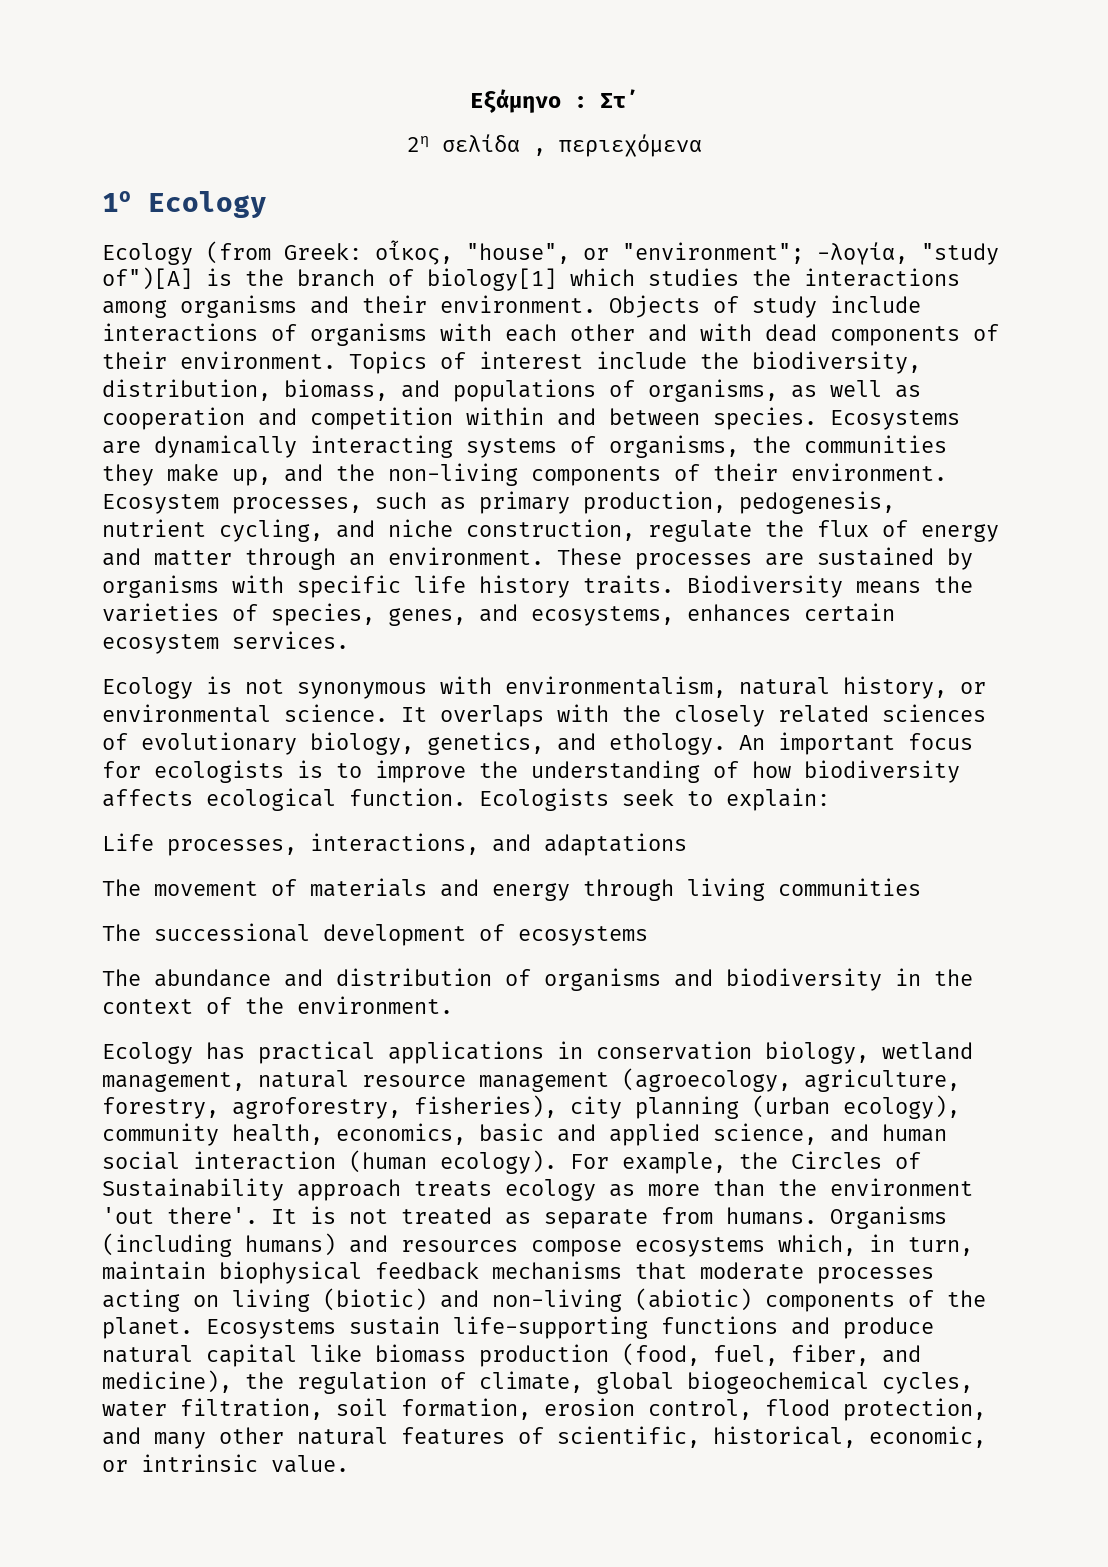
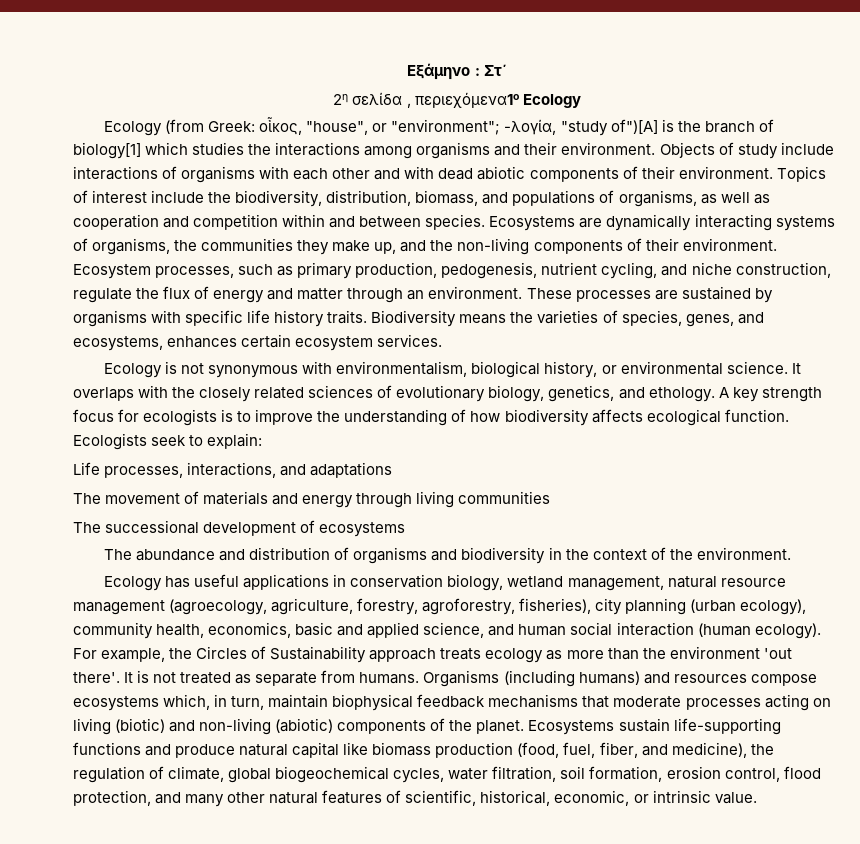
- 2η σελίδα , περιεχόμενα
- 1ο Ecology
+ 2η σελίδα , περιεχόμενα1ο Ecology
- Objects of study include interactions of organisms with each other and with dead components of their environment.
+ Objects of study include interactions of organisms with each other and with dead abiotic components of their environment.
- Ecology is not synonymous with environmentalism, natural history, or environmental science.
+ Ecology is not synonymous with environmentalism, biological history, or environmental science.
- An important focus for ecologists is to improve the understanding of how biodiversity affects ecological function.
+ A key strength focus for ecologists is to improve the understanding of how biodiversity affects ecological function.
- Ecology has practical applications in conservation biology, wetland management, natural resource management (agroecology, agriculture, forestry, agroforestry, fisheries), city planning (urban ecology), community health, economics, basic and applied science, and human social interaction (human ecology).
+ Ecology has useful applications in conservation biology, wetland management, natural resource management (agroecology, agriculture, forestry, agroforestry, fisheries), city planning (urban ecology), community health, economics, basic and applied science, and human social interaction (human ecology).

